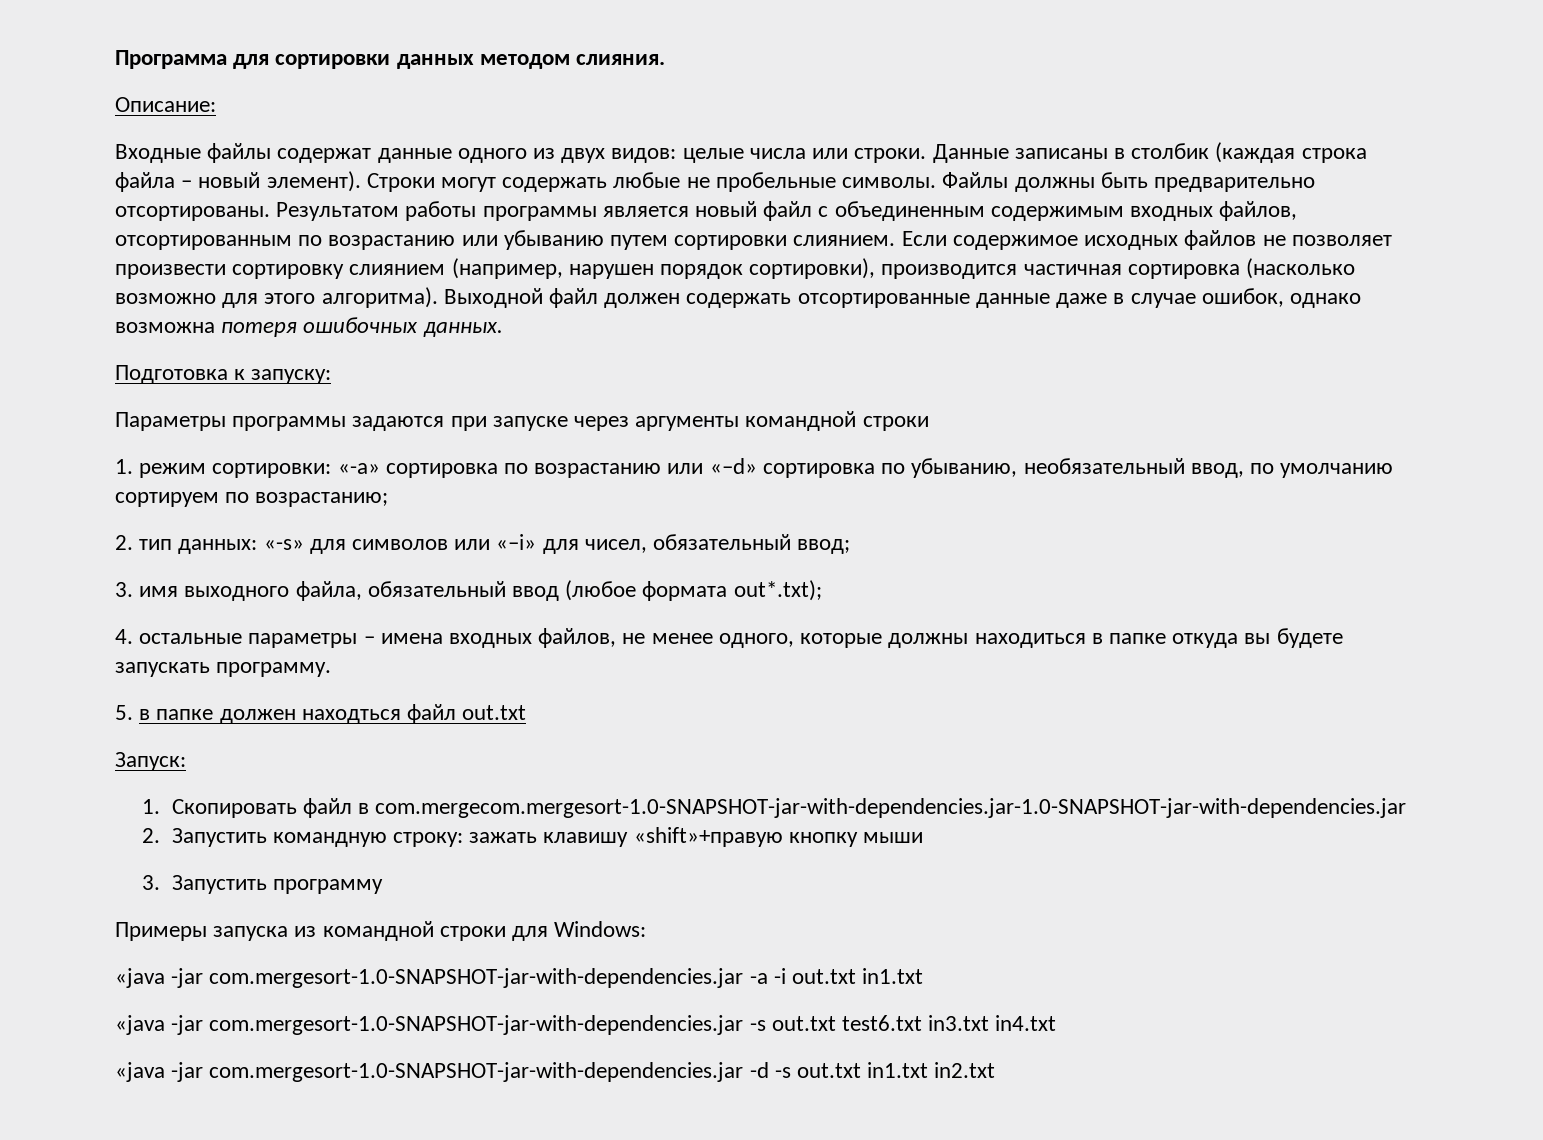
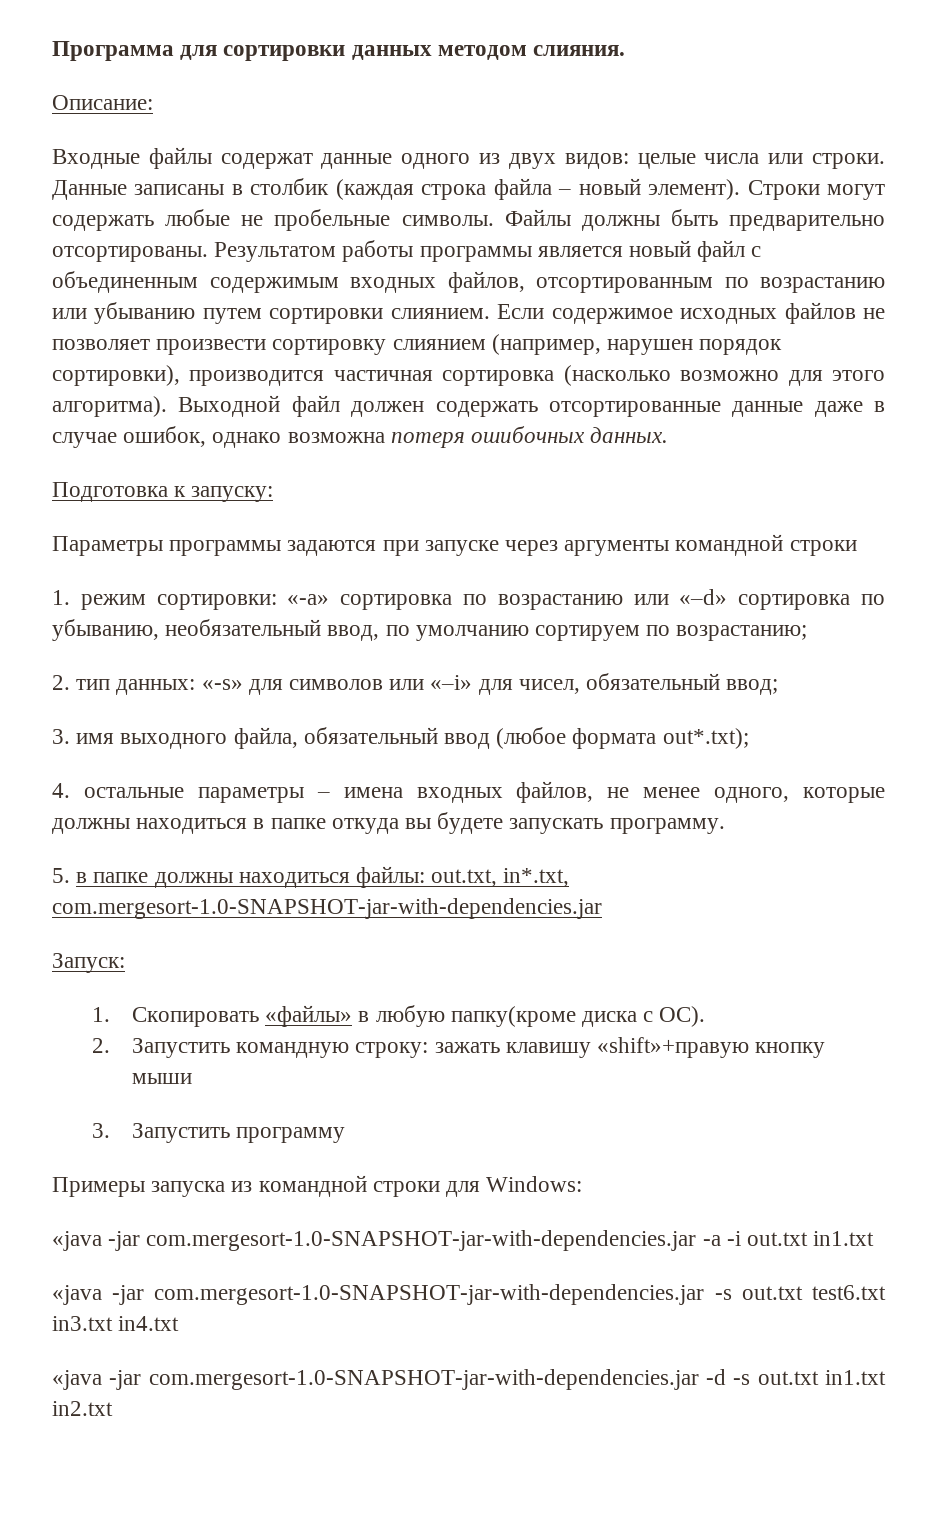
- 5. в папке должен находться файл out.txt
+ 5. в папке должны находиться файлы: out.txt, in*.txt, com.mergesort-1.0-SNAPSHOT-jar-with-dependencies.jar
  Запуск:
- 1. Скопировать файл в com.mergecom.mergesort-1.0-SNAPSHOT-jar-with-dependencies.jar-1.0-SNAPSHOT-jar-with-dependencies.jar
+ 1. Скопировать «файлы» в любую папку(кроме диска с ОС).

